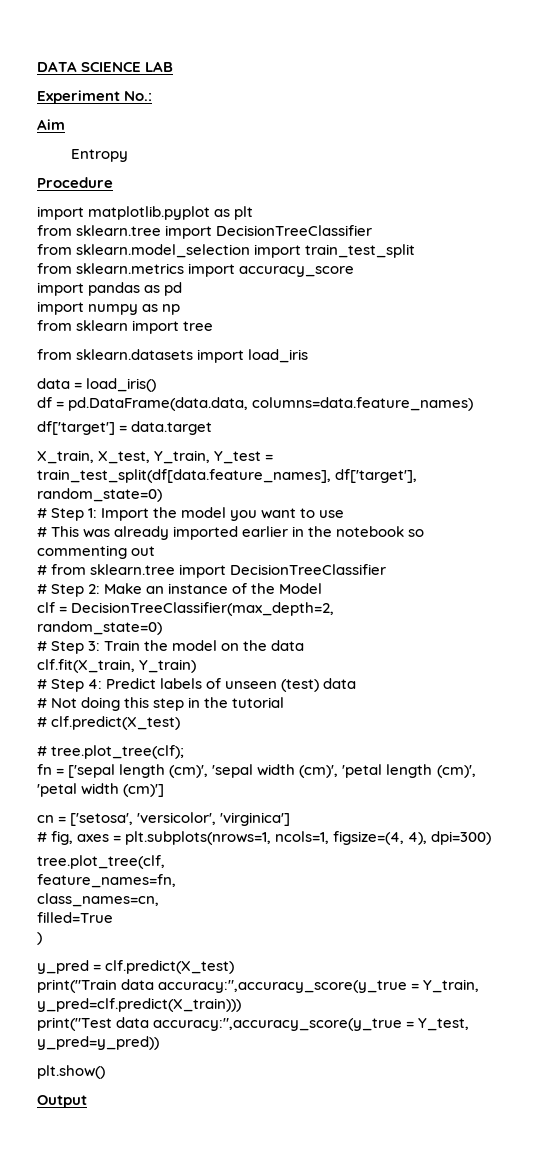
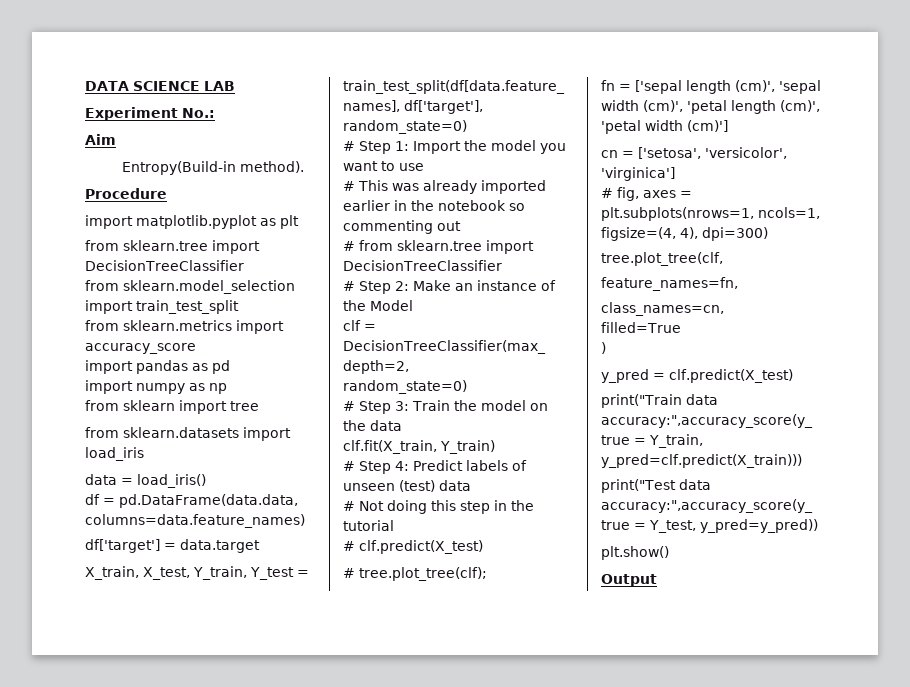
- Entropy
+ Entropy(Build-in method).

